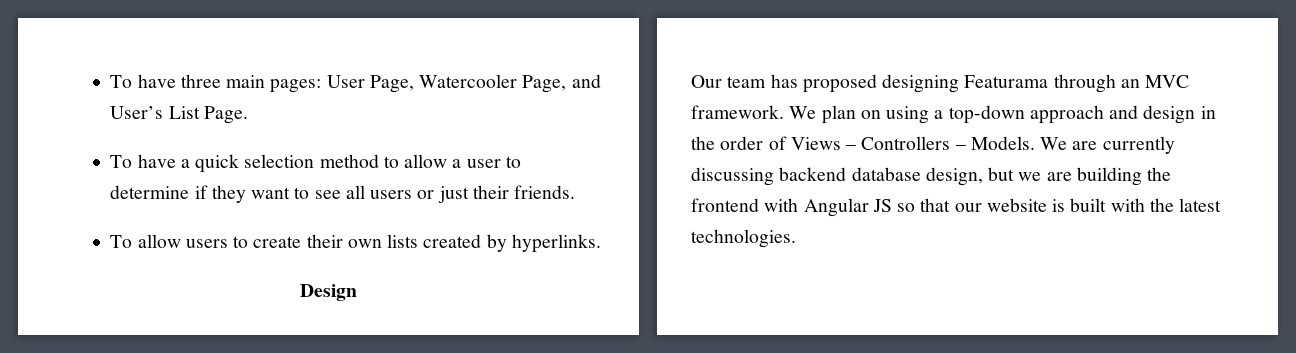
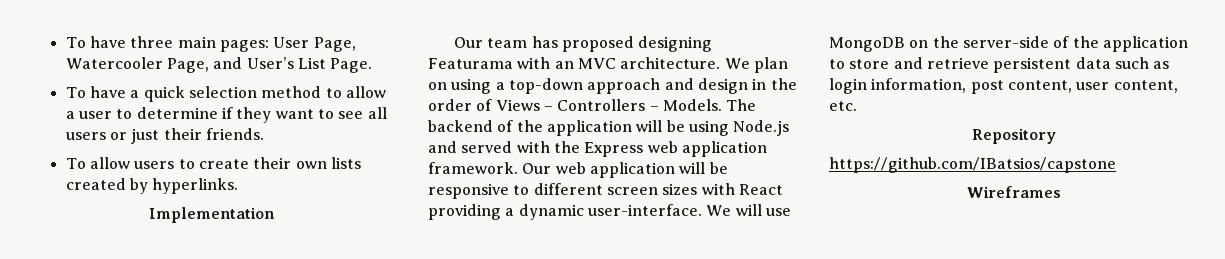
- Design
+ Implementation
- Our team has proposed designing Featurama through an MVC framework.
+ Our team has proposed designing Featurama with an MVC architecture.
- We are currently discussing backend database design, but we are building the frontend with Angular JS so that our website is built with the latest technologies.
+ The backend of the application will be using Node.js and served with the Express web application framework. Our web application will be responsive to different screen sizes with React providing a dynamic user-interface. We will use MongoDB on the server-side of the application to store and retrieve persistent data such as login information, post content, user content, etc.
+ Repository
+ https://github.com/IBatsios/capstone
+ Wireframes

